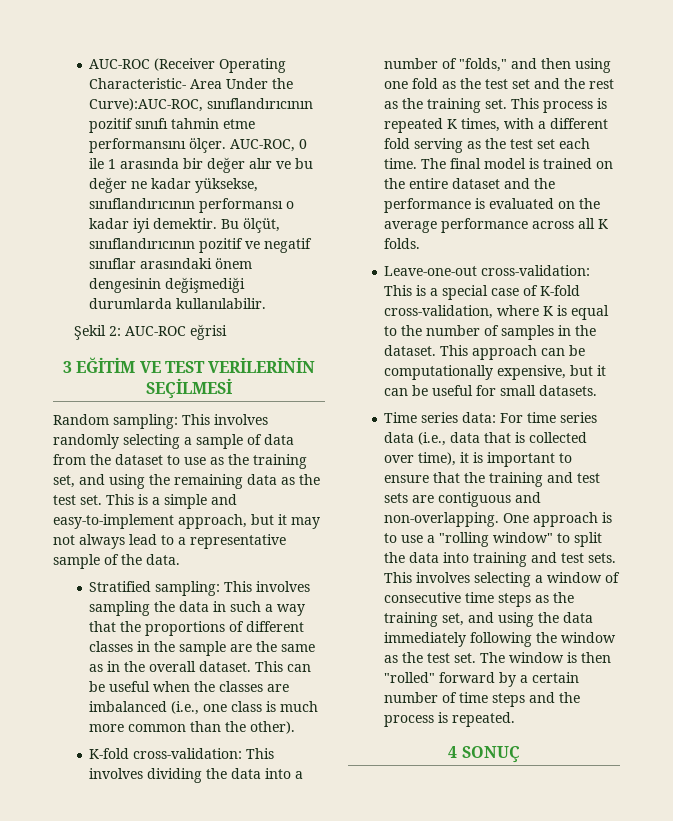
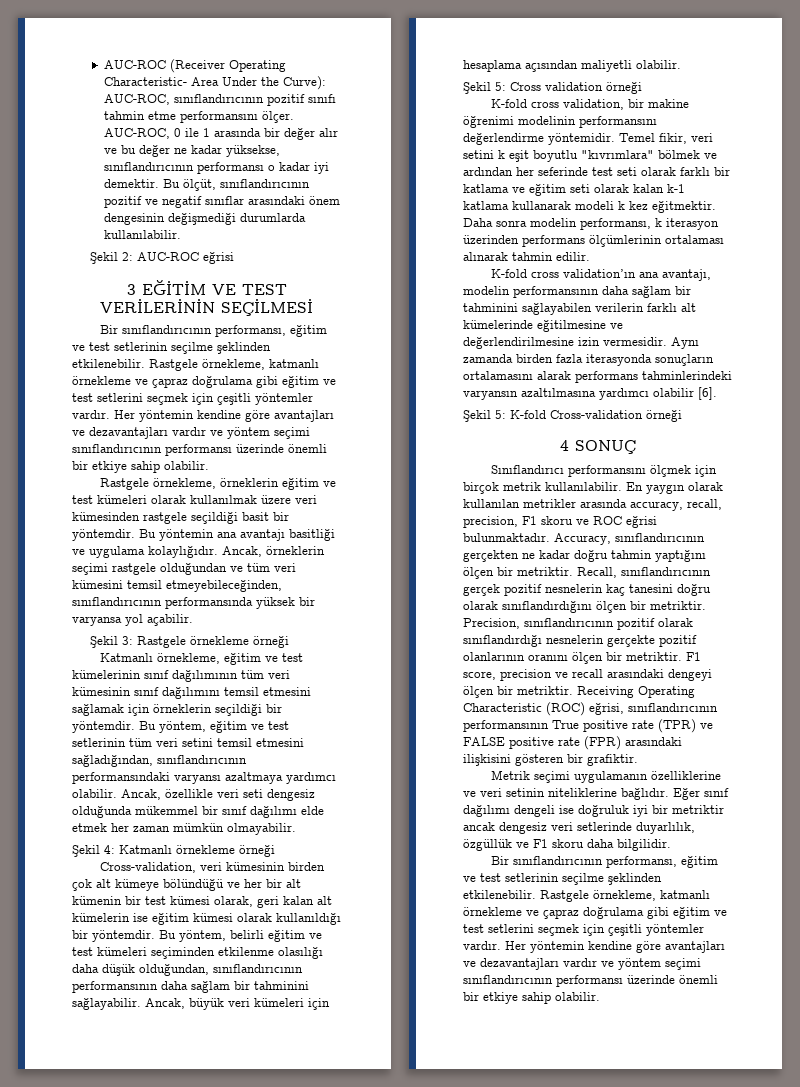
- AUC-ROC (Receiver Operating Characteristic- Area Under the Curve):AUC-ROC, sınıflandırıcının pozitif sınıfı tahmin etme performansını ölçer.
+ AUC-ROC (Receiver Operating Characteristic- Area Under the Curve): AUC-ROC, sınıflandırıcının pozitif sınıfı tahmin etme performansını ölçer.
  3 EĞİTİM VE TEST VERİLERİNİN SEÇİLMESİ
- Random sampling: This involves randomly selecting a sample of data from the dataset to use as the training set, and using the remaining data as the test set. This is a simple and easy-to-implement approach, but it may not always lead to a representative sample of the data.
- Stratified sampling: This involves sampling the data in such a way that the proportions of different classes in the sample are the same as in the overall dataset. This can be useful when the classes are imbalanced (i.e., one class is much more common than the other).
- K-fold cross-validation: This involves dividing the data into a number of "folds," and then using one fold as the test set and the rest as the training set. This process is repeated K times, with a different fold serving as the test set each time. The final model is trained on the entire dataset and the performance is evaluated on the average performance across all K folds.
- Leave-one-out cross-validation: This is a special case of K-fold cross-validation, where K is equal to the number of samples in the dataset. This approach can be computationally expensive, but it can be useful for small datasets.
- Time series data: For time series data (i.e., data that is collected over time), it is important to ensure that the training and test sets are contiguous and non-overlapping. One approach is to use a "rolling window" to split the data into training and test sets. This involves selecting a window of consecutive time steps as the training set, and using the data immediately following the window as the test set. The window is then "rolled" forward by a certain number of time steps and the process is repeated.
+ Bir sınıflandırıcının performansı, eğitim ve test setlerinin seçilme şeklinden etkilenebilir. Rastgele örnekleme, katmanlı örnekleme ve çapraz doğrulama gibi eğitim ve test setlerini seçmek için çeşitli yöntemler vardır. Her yöntemin kendine göre avantajları ve dezavantajları vardır ve yöntem seçimi sınıflandırıcının performansı üzerinde önemli bir etkiye sahip olabilir.
+ Rastgele örnekleme, örneklerin eğitim ve test kümeleri olarak kullanılmak üzere veri kümesinden rastgele seçildiği basit bir yöntemdir. Bu yöntemin ana avantajı basitliği ve uygulama kolaylığıdır. Ancak, örneklerin seçimi rastgele olduğundan ve tüm veri kümesini temsil etmeyebileceğinden, sınıflandırıcının performansında yüksek bir varyansa yol açabilir.
+ Şekil 3: Rastgele örnekleme örneği
+ Katmanlı örnekleme, eğitim ve test kümelerinin sınıf dağılımının tüm veri kümesinin sınıf dağılımını temsil etmesini sağlamak için örneklerin seçildiği bir yöntemdir. Bu yöntem, eğitim ve test setlerinin tüm veri setini temsil etmesini sağladığından, sınıflandırıcının performansındaki varyansı azaltmaya yardımcı olabilir. Ancak, özellikle veri seti dengesiz olduğunda mükemmel bir sınıf dağılımı elde etmek her zaman mümkün olmayabilir.
+ Şekil 4: Katmanlı örnekleme örneği
+ Cross-validation, veri kümesinin birden çok alt kümeye bölündüğü ve her bir alt kümenin bir test kümesi olarak, geri kalan alt kümelerin ise eğitim kümesi olarak kullanıldığı bir yöntemdir. Bu yöntem, belirli eğitim ve test kümeleri seçiminden etkilenme olasılığı daha düşük olduğundan, sınıflandırıcının performansının daha sağlam bir tahminini sağlayabilir. Ancak, büyük veri kümeleri için hesaplama açısından maliyetli olabilir.
+ Şekil 5: Cross validation örneği
+ K-fold cross validation, bir makine öğrenimi modelinin performansını değerlendirme yöntemidir. Temel fikir, veri setini k eşit boyutlu "kıvrımlara" bölmek ve ardından her seferinde test seti olarak farklı bir katlama ve eğitim seti olarak kalan k-1 katlama kullanarak modeli k kez eğitmektir. Daha sonra modelin performansı, k iterasyon üzerinden performans ölçümlerinin ortalaması alınarak tahmin edilir.
+ K-fold cross validation’ın ana avantajı, modelin performansının daha sağlam bir tahminini sağlayabilen verilerin farklı alt kümelerinde eğitilmesine ve değerlendirilmesine izin vermesidir. Aynı zamanda birden fazla iterasyonda sonuçların ortalamasını alarak performans tahminlerindeki varyansın azaltılmasına yardımcı olabilir [6].
+ Şekil 5: K-fold Cross-validation örneği
  4 SONUÇ
+ Sınıflandırıcı performansını ölçmek için birçok metrik kullanılabilir. En yaygın olarak kullanılan metrikler arasında accuracy, recall, precision, F1 skoru ve ROC eğrisi bulunmaktadır. Accuracy, sınıflandırıcının gerçekten ne kadar doğru tahmin yaptığını ölçen bir metriktir. Recall, sınıflandırıcının gerçek pozitif nesnelerin kaç tanesini doğru olarak sınıflandırdığını ölçen bir metriktir. Precision, sınıflandırıcının pozitif olarak sınıflandırdığı nesnelerin gerçekte pozitif olanlarının oranını ölçen bir metriktir. F1 score, precision ve recall arasındaki dengeyi ölçen bir metriktir. Receiving Operating Characteristic (ROC) eğrisi, sınıflandırıcının performansının True positive rate (TPR) ve FALSE positive rate (FPR) arasındaki ilişkisini gösteren bir grafiktir.
+ Metrik seçimi uygulamanın özelliklerine ve veri setinin niteliklerine bağlıdır. Eğer sınıf dağılımı dengeli ise doğruluk iyi bir metriktir ancak dengesiz veri setlerinde duyarlılık, özgüllük ve F1 skoru daha bilgilidir.
+ Bir sınıflandırıcının performansı, eğitim ve test setlerinin seçilme şeklinden etkilenebilir. Rastgele örnekleme, katmanlı örnekleme ve çapraz doğrulama gibi eğitim ve test setlerini seçmek için çeşitli yöntemler vardır. Her yöntemin kendine göre avantajları ve dezavantajları vardır ve yöntem seçimi sınıflandırıcının performansı üzerinde önemli bir etkiye sahip olabilir.

